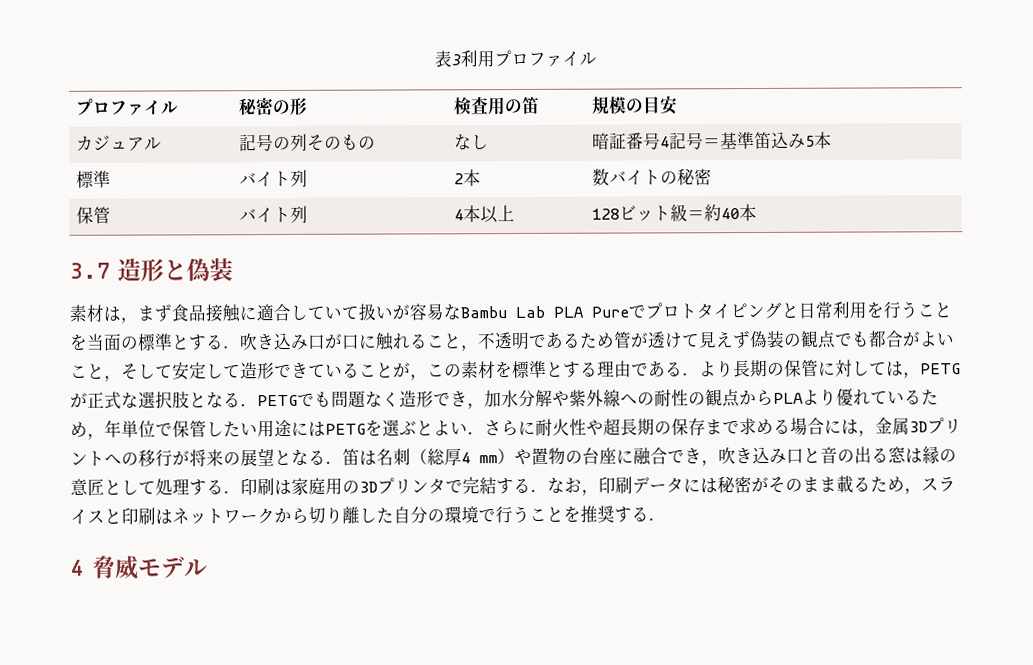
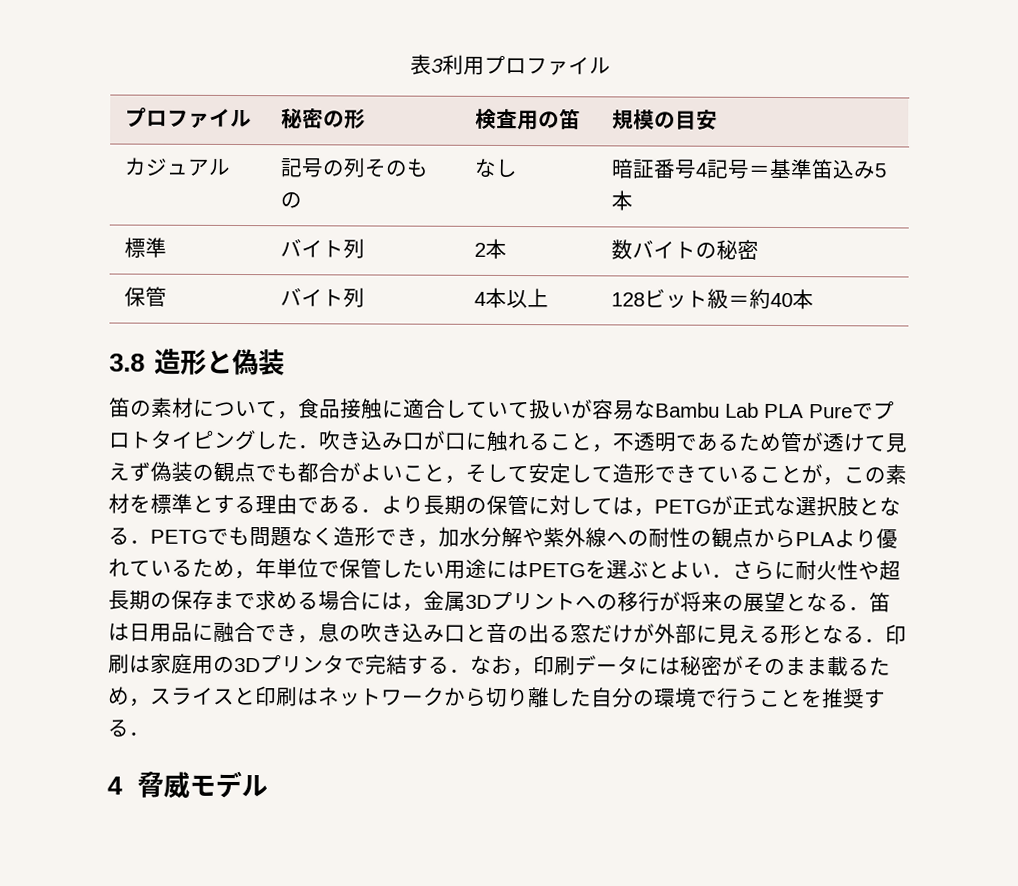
- 3.7造形と偽装
+ 3.8造形と偽装
- 素材は，まず食品接触に適合していて扱いが容易なBambu Lab PLA Pureでプロトタイピングと日常利用を行うことを当面の標準とする．吹き込み口が口に触れること，不透明であるため管が透けて見えず偽装の観点でも都合がよいこと，そして安定して造形できていることが，この素材を標準とする理由である．より長期の保管に対しては，PETGが正式な選択肢となる．PETGでも問題なく造形でき，加水分解や紫外線への耐性の観点からPLAより優れているため，年単位で保管したい用途にはPETGを選ぶとよい．さらに耐火性や超長期の保存まで求める場合には，金属3Dプリントへの移行が将来の展望となる．笛は名刺（総厚4 mm）や置物の台座に融合でき，吹き込み口と音の出る窓は縁の意匠として処理する．印刷は家庭用の3Dプリンタで完結する．なお，印刷データには秘密がそのまま載るため，スライスと印刷はネットワークから切り離した自分の環境で行うことを推奨する．
+ 笛の素材について，食品接触に適合していて扱いが容易なBambu Lab PLA Pureでプロトタイピングした．吹き込み口が口に触れること，不透明であるため管が透けて見えず偽装の観点でも都合がよいこと，そして安定して造形できていることが，この素材を標準とする理由である．より長期の保管に対しては，PETGが正式な選択肢となる．PETGでも問題なく造形でき，加水分解や紫外線への耐性の観点からPLAより優れているため，年単位で保管したい用途にはPETGを選ぶとよい．さらに耐火性や超長期の保存まで求める場合には，金属3Dプリントへの移行が将来の展望となる．笛は日用品に融合でき，息の吹き込み口と音の出る窓だけが外部に見える形となる．印刷は家庭用の3Dプリンタで完結する．なお，印刷データには秘密がそのまま載るため，スライスと印刷はネットワークから切り離した自分の環境で行うことを推奨する．

